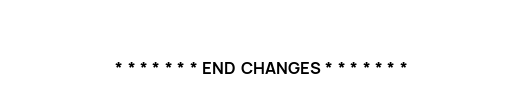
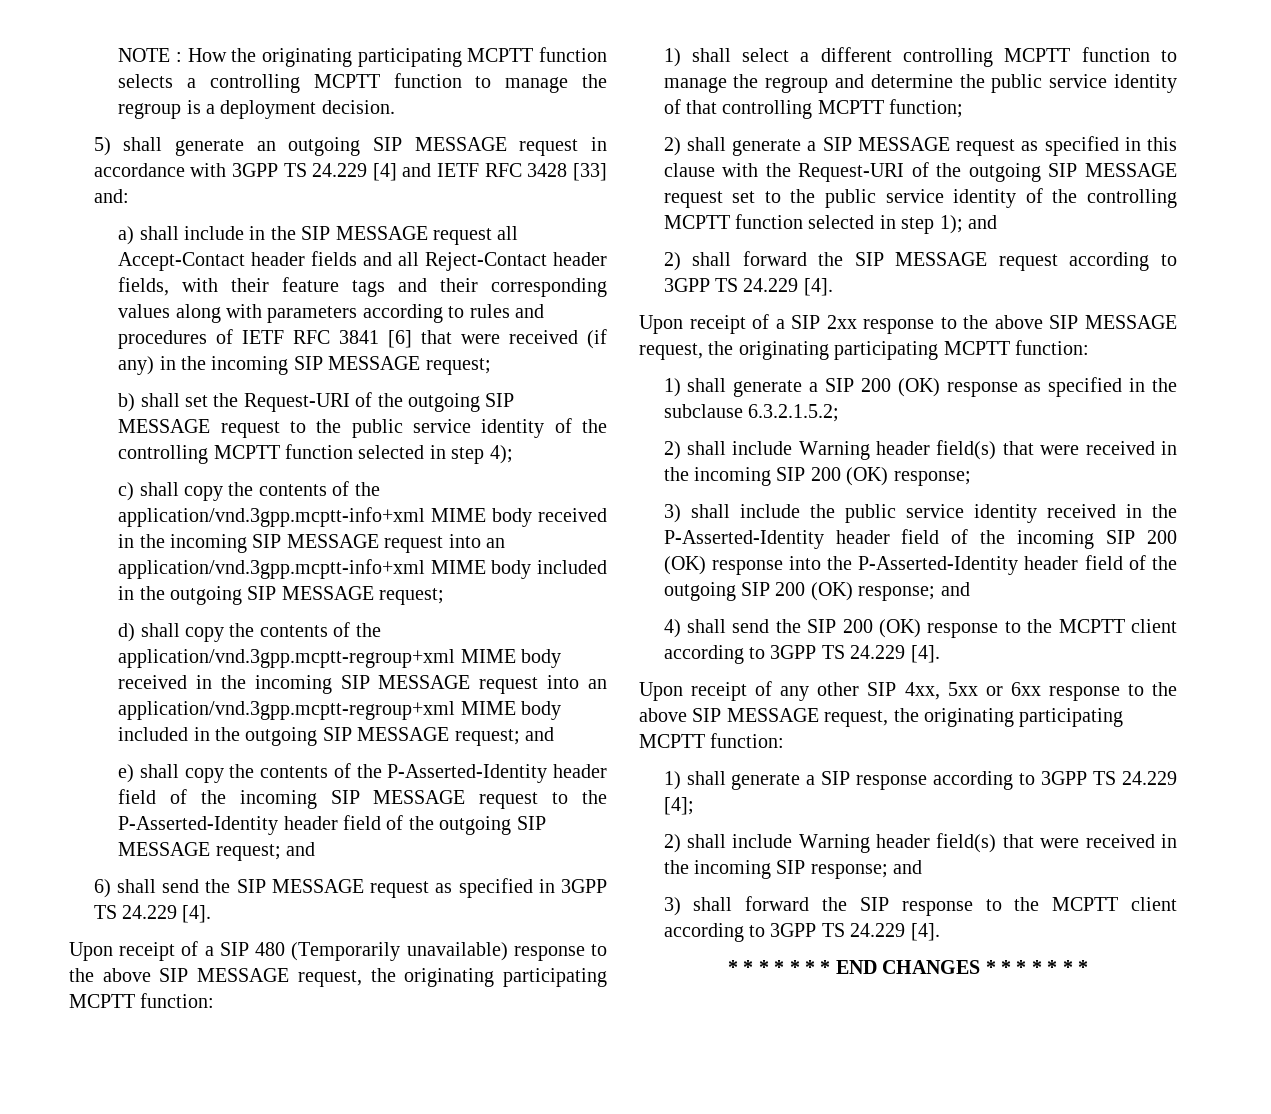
+ NOTE : How the originating participating MCPTT function selects a controlling MCPTT function to manage the regroup is a deployment decision.
+ 5) shall generate an outgoing SIP MESSAGE request in accordance with 3GPP TS 24.229 [4] and IETF RFC 3428 [33] and:
+ a) shall include in the SIP MESSAGE request all Accept-Contact header fields and all Reject-Contact header fields, with their feature tags and their corresponding values along with parameters according to rules and procedures of IETF RFC 3841 [6] that were received (if any) in the incoming SIP MESSAGE request;
+ b) shall set the Request-URI of the outgoing SIP MESSAGE request to the public service identity of the controlling MCPTT function selected in step 4);
+ c) shall copy the contents of the application/vnd.3gpp.mcptt-info+xml MIME body received in the incoming SIP MESSAGE request into an application/vnd.3gpp.mcptt-info+xml MIME body included in the outgoing SIP MESSAGE request;
+ d) shall copy the contents of the application/vnd.3gpp.mcptt-regroup+xml MIME body received in the incoming SIP MESSAGE request into an application/vnd.3gpp.mcptt-regroup+xml MIME body included in the outgoing SIP MESSAGE request; and
+ e) shall copy the contents of the P-Asserted-Identity header field of the incoming SIP MESSAGE request to the P-Asserted-Identity header field of the outgoing SIP MESSAGE request; and
+ 6) shall send the SIP MESSAGE request as specified in 3GPP TS 24.229 [4].
+ Upon receipt of a SIP 480 (Temporarily unavailable) response to the above SIP MESSAGE request, the originating participating MCPTT function:
+ 1) shall select a different controlling MCPTT function to manage the regroup and determine the public service identity of that controlling MCPTT function;
+ 2) shall generate a SIP MESSAGE request as specified in this clause with the Request-URI of the outgoing SIP MESSAGE request set to the public service identity of the controlling MCPTT function selected in step 1); and
+ 2) shall forward the SIP MESSAGE request according to 3GPP TS 24.229 [4].
+ Upon receipt of a SIP 2xx response to the above SIP MESSAGE request, the originating participating MCPTT function:
+ 1) shall generate a SIP 200 (OK) response as specified in the subclause 6.3.2.1.5.2;
+ 2) shall include Warning header field(s) that were received in the incoming SIP 200 (OK) response;
+ 3) shall include the public service identity received in the P-Asserted-Identity header field of the incoming SIP 200 (OK) response into the P-Asserted-Identity header field of the outgoing SIP 200 (OK) response; and
+ 4) shall send the SIP 200 (OK) response to the MCPTT client according to 3GPP TS 24.229 [4].
+ Upon receipt of any other SIP 4xx, 5xx or 6xx response to the above SIP MESSAGE request, the originating participating MCPTT function:
+ 1) shall generate a SIP response according to 3GPP TS 24.229 [4];
+ 2) shall include Warning header field(s) that were received in the incoming SIP response; and
+ 3) shall forward the SIP response to the MCPTT client according to 3GPP TS 24.229 [4].

